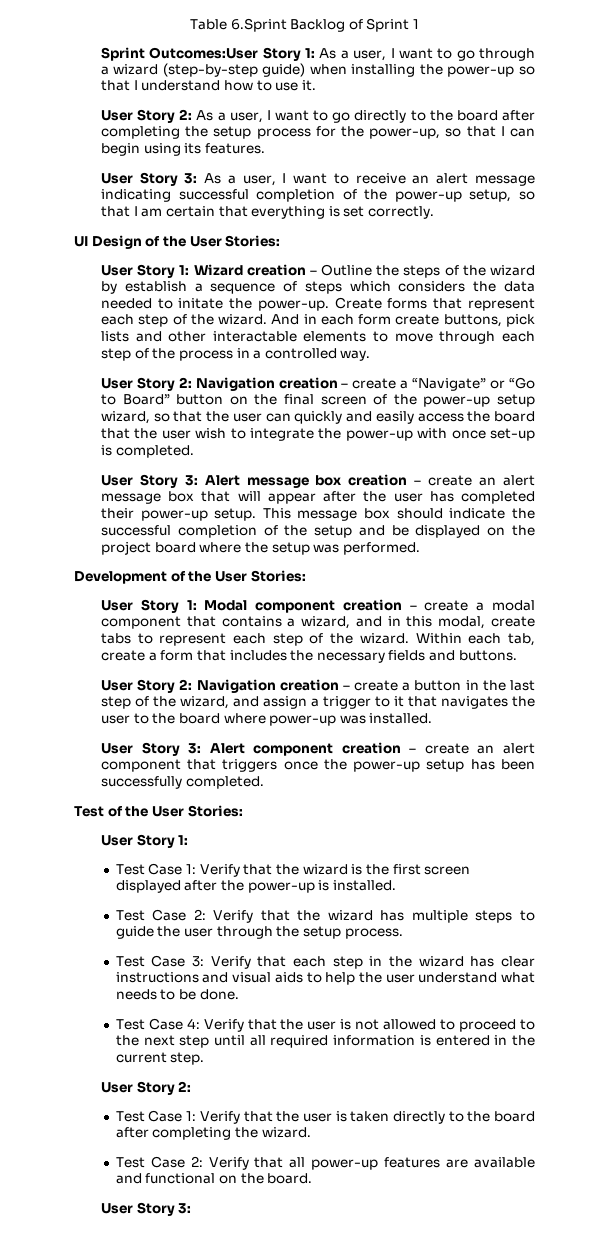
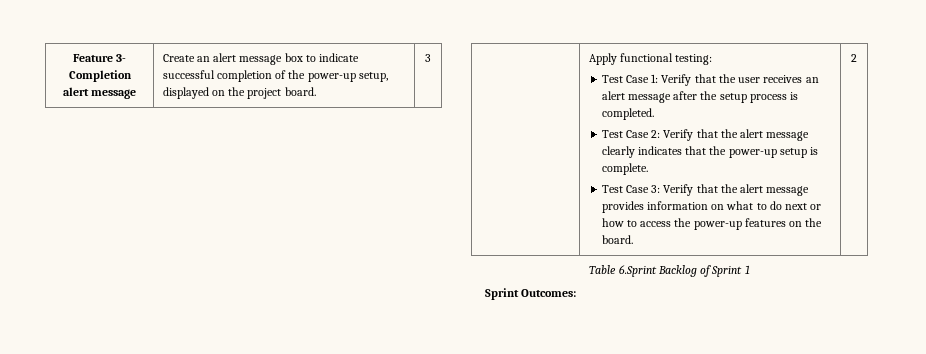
+ Feature 3- Completion alert message | Create an alert message box to indicate successful completion of the power-up setup, displayed on the project board. | 3
+ | Apply functional testing:
+ Test Case 1: Verify that the user receives an alert message after the setup process is completed.
+ Test Case 2: Verify that the alert message clearly indicates that the power-up setup is complete.
+ Test Case 3: Verify that the alert message provides information on what to do next or how to access the power-up features on the board. | 2
- Sprint Outcomes:User Story 1: As a user, I want to go through a wizard (step-by-step guide) when installing the power-up so that I understand how to use it.
- User Story 2: As a user, I want to go directly to the board after completing the setup process for the power-up, so that I can begin using its features.
- User Story 3: As a user, I want to receive an alert message indicating successful completion of the power-up setup, so that I am certain that everything is set correctly.
- UI Design of the User Stories:
- User Story 1: Wizard creation – Outline the steps of the wizard by establish a sequence of steps which considers the data needed to initate the power-up. Create forms that represent each step of the wizard. And in each form create buttons, pick lists and other interactable elements to move through each step of the process in a controlled way.
- User Story 2: Navigation creation – create a “Navigate” or “Go to Board” button on the final screen of the power-up setup wizard, so that the user can quickly and easily access the board that the user wish to integrate the power-up with once set-up is completed.
- User Story 3: Alert message box creation – create an alert message box that will appear after the user has completed their power-up setup. This message box should indicate the successful completion of the setup and be displayed on the project board where the setup was performed.
- Development of the User Stories:
- User Story 1: Modal component creation – create a modal component that contains a wizard, and in this modal, create tabs to represent each step of the wizard. Within each tab, create a form that includes the necessary fields and buttons.
- User Story 2: Navigation creation – create a button in the last step of the wizard, and assign a trigger to it that navigates the user to the board where power-up was installed.
- User Story 3: Alert component creation – create an alert component that triggers once the power-up setup has been successfully completed.
- Test of the User Stories:
- User Story 1:
- Test Case 1: Verify that the wizard is the first screen displayed after the power-up is installed.
- Test Case 2: Verify that the wizard has multiple steps to guide the user through the setup process.
- Test Case 3: Verify that each step in the wizard has clear instructions and visual aids to help the user understand what needs to be done.
- Test Case 4: Verify that the user is not allowed to proceed to the next step until all required information is entered in the current step.
- User Story 2:
- Test Case 1: Verify that the user is taken directly to the board after completing the wizard.
- Test Case 2: Verify that all power-up features are available and functional on the board.
- User Story 3:
+ Sprint Outcomes:

